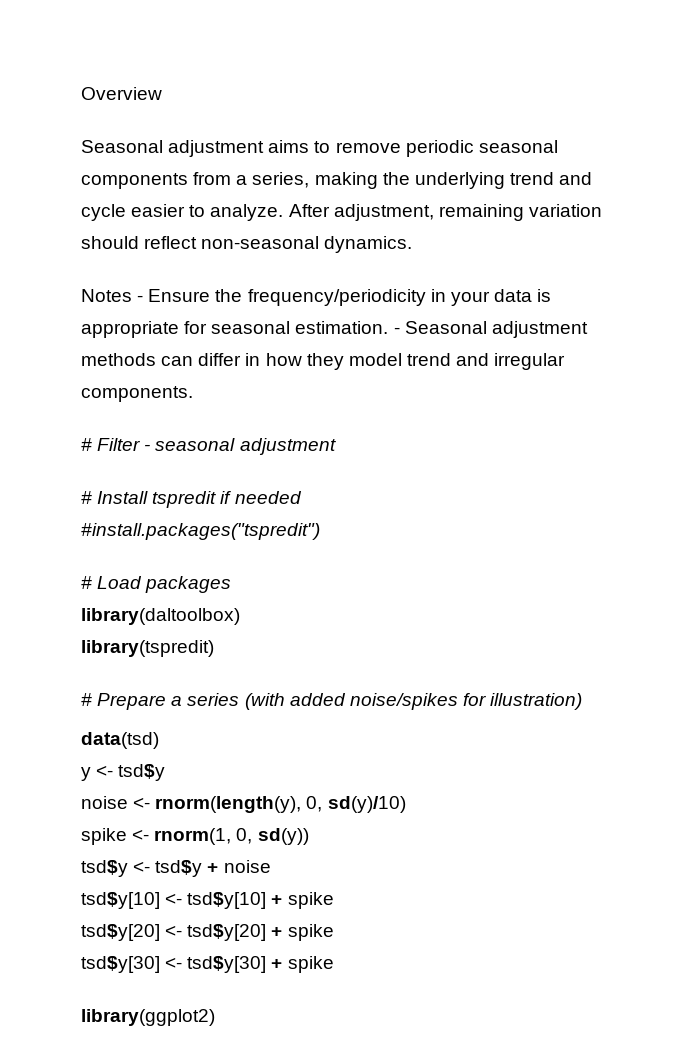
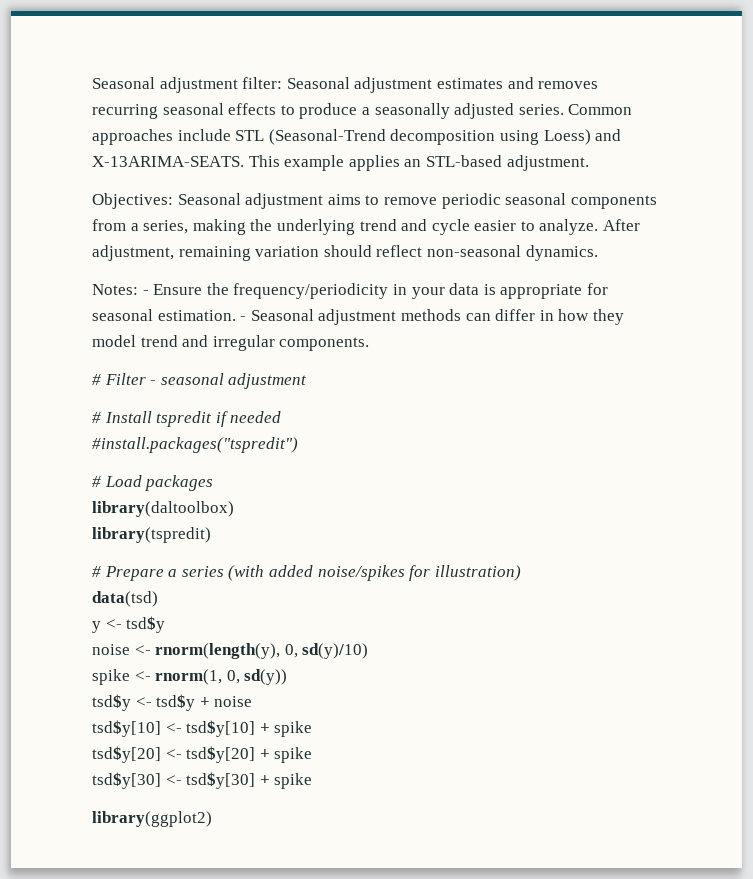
- Overview
- Seasonal adjustment aims to remove periodic seasonal components from a series, making the underlying trend and cycle easier to analyze.
+ Seasonal adjustment filter: Seasonal adjustment estimates and removes recurring seasonal effects to produce a seasonally adjusted series. Common approaches include STL (Seasonal-Trend decomposition using Loess) and X‑13ARIMA‑SEATS. This example applies an STL‑based adjustment.
+ Objectives: Seasonal adjustment aims to remove periodic seasonal components from a series, making the underlying trend and cycle easier to analyze.
- Notes - Ensure the frequency/periodicity in your data is appropriate for seasonal estimation.
+ Notes: - Ensure the frequency/periodicity in your data is appropriate for seasonal estimation.

